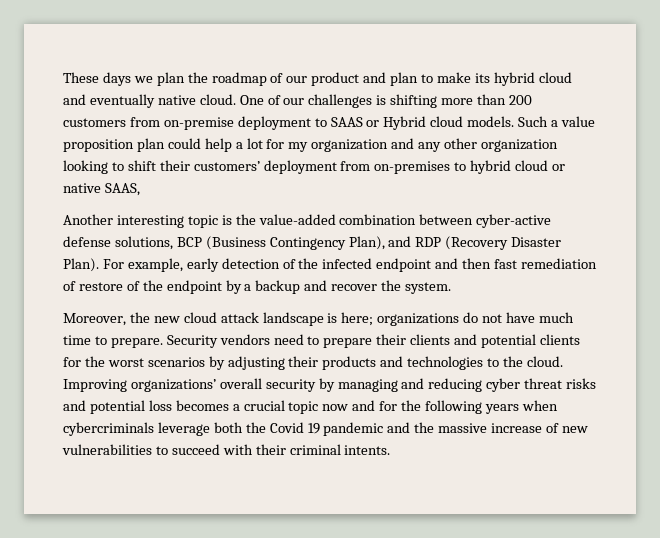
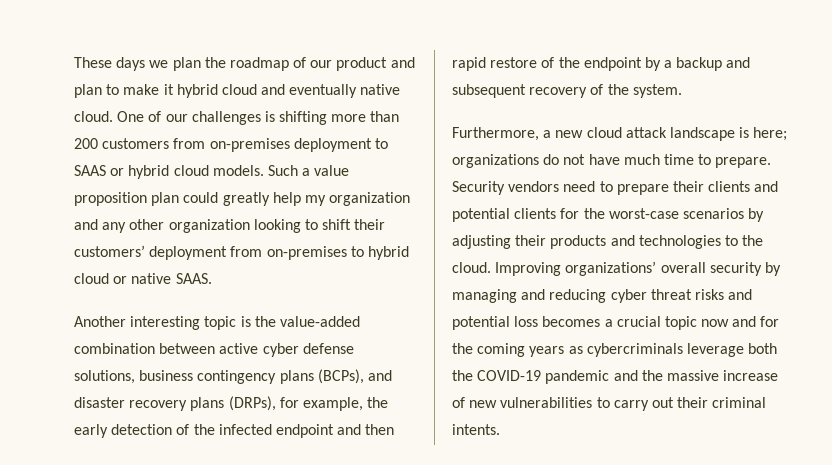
- These days we plan the roadmap of our product and plan to make its hybrid cloud and eventually native cloud.
+ These days we plan the roadmap of our product and plan to make it hybrid cloud and eventually native cloud.
- One of our challenges is shifting more than 200 customers from on-premise deployment to SAAS or Hybrid cloud models.
+ One of our challenges is shifting more than 200 customers from on-premises deployment to SAAS or hybrid cloud models.
- Such a value proposition plan could help a lot for my organization and any other organization looking to shift their customers’ deployment from on-premises to hybrid cloud or native SAAS,
+ Such a value proposition plan could greatly help my organization and any other organization looking to shift their customers’ deployment from on-premises to hybrid cloud or native SAAS.
- Another interesting topic is the value-added combination between cyber-active defense solutions, BCP (Business Contingency Plan), and RDP (Recovery Disaster Plan). For example, early detection of the infected endpoint and then fast remediation of restore of the endpoint by a backup and recover the system.
+ Another interesting topic is the value-added combination between active cyber defense solutions, business contingency plans (BCPs), and disaster recovery plans (DRPs), for example, the early detection of the infected endpoint and then rapid restore of the endpoint by a backup and subsequent recovery of the system.
- Moreover, the new cloud attack landscape is here; organizations do not have much time to prepare.
+ Furthermore, a new cloud attack landscape is here; organizations do not have much time to prepare.
- Security vendors need to prepare their clients and potential clients for the worst scenarios by adjusting their products and technologies to the cloud.
+ Security vendors need to prepare their clients and potential clients for the worst-case scenarios by adjusting their products and technologies to the cloud.
- Improving organizations’ overall security by managing and reducing cyber threat risks and potential loss becomes a crucial topic now and for the following years when cybercriminals leverage both the Covid 19 pandemic and the massive increase of new vulnerabilities to succeed with their criminal intents.
+ Improving organizations’ overall security by managing and reducing cyber threat risks and potential loss becomes a crucial topic now and for the coming years as cybercriminals leverage both the COVID-19 pandemic and the massive increase of new vulnerabilities to carry out their criminal intents.

